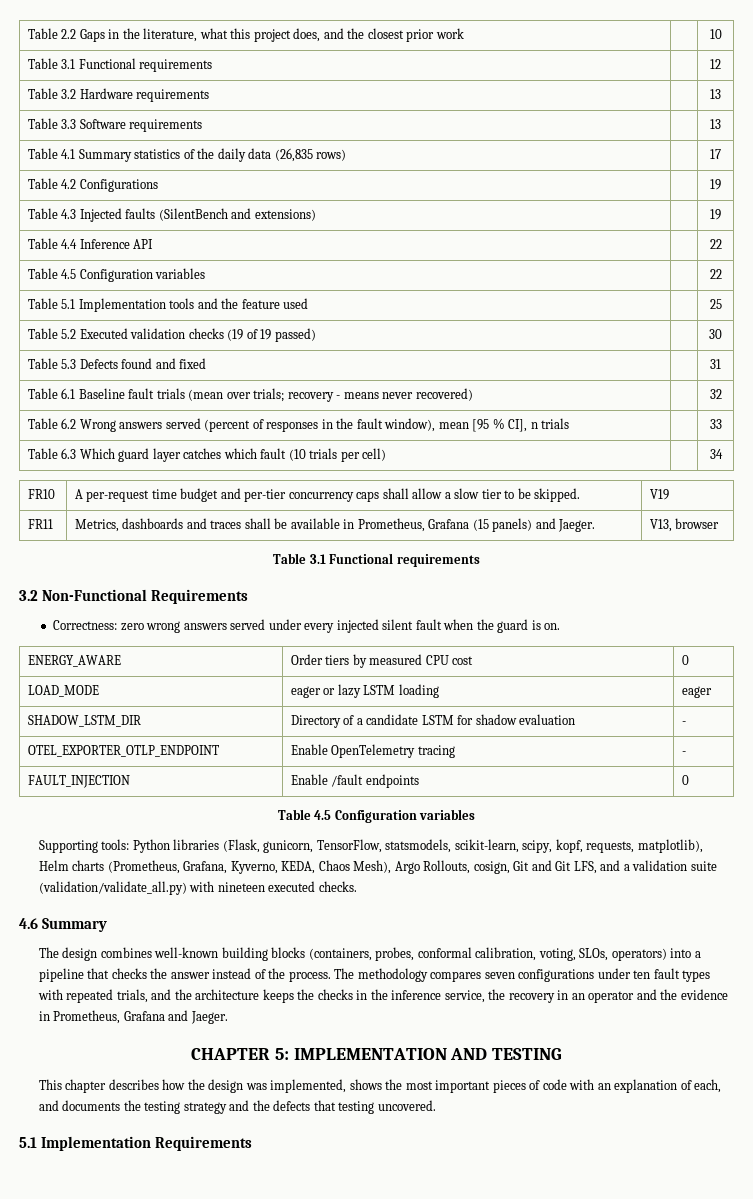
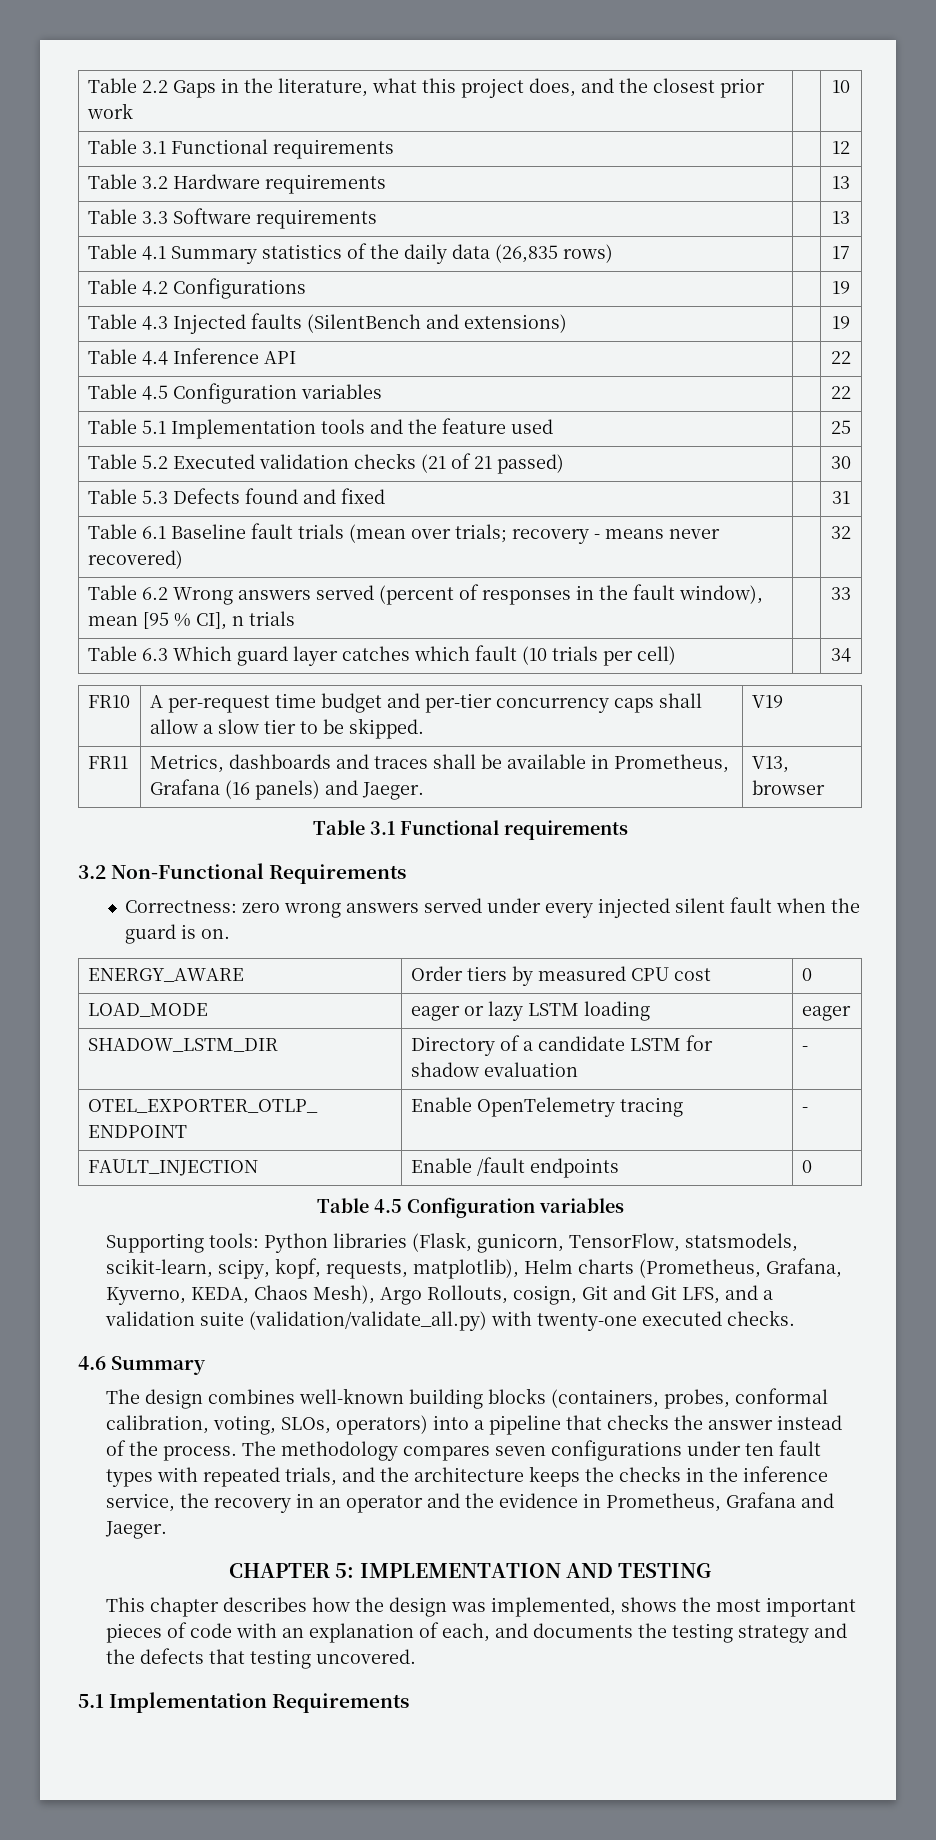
- Table 5.2 Executed validation checks (19 of 19 passed) | | 30
+ Table 5.2 Executed validation checks (21 of 21 passed) | | 30
- FR11 | Metrics, dashboards and traces shall be available in Prometheus, Grafana (15 panels) and Jaeger. | V13, browser
+ FR11 | Metrics, dashboards and traces shall be available in Prometheus, Grafana (16 panels) and Jaeger. | V13, browser
- Supporting tools: Python libraries (Flask, gunicorn, TensorFlow, statsmodels, scikit-learn, scipy, kopf, requests, matplotlib), Helm charts (Prometheus, Grafana, Kyverno, KEDA, Chaos Mesh), Argo Rollouts, cosign, Git and Git LFS, and a validation suite (validation/validate_all.py) with nineteen executed checks.
+ Supporting tools: Python libraries (Flask, gunicorn, TensorFlow, statsmodels, scikit-learn, scipy, kopf, requests, matplotlib), Helm charts (Prometheus, Grafana, Kyverno, KEDA, Chaos Mesh), Argo Rollouts, cosign, Git and Git LFS, and a validation suite (validation/validate_all.py) with twenty-one executed checks.

